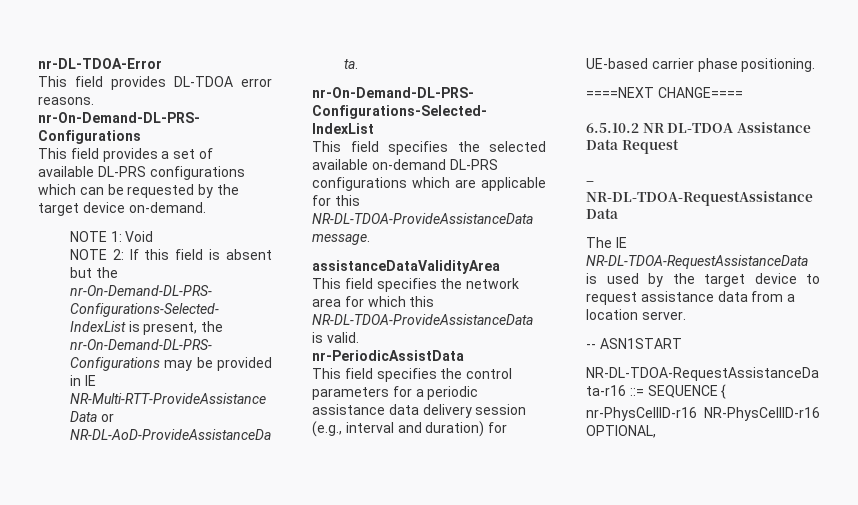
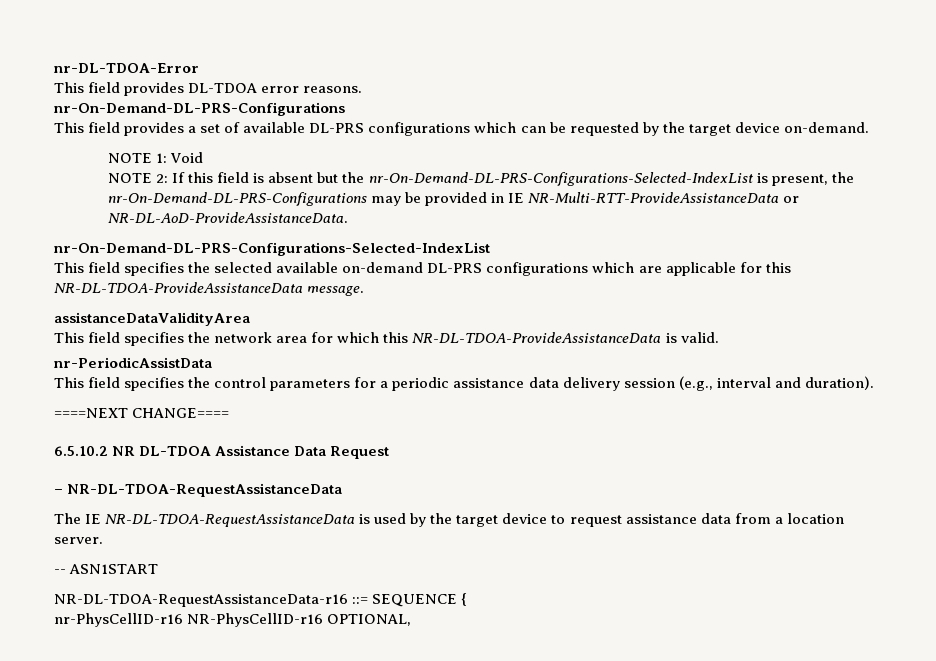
- This field specifies the control parameters for a periodic assistance data delivery session (e.g., interval and duration) for UE-based carrier phase positioning.
+ This field specifies the control parameters for a periodic assistance data delivery session (e.g., interval and duration).

